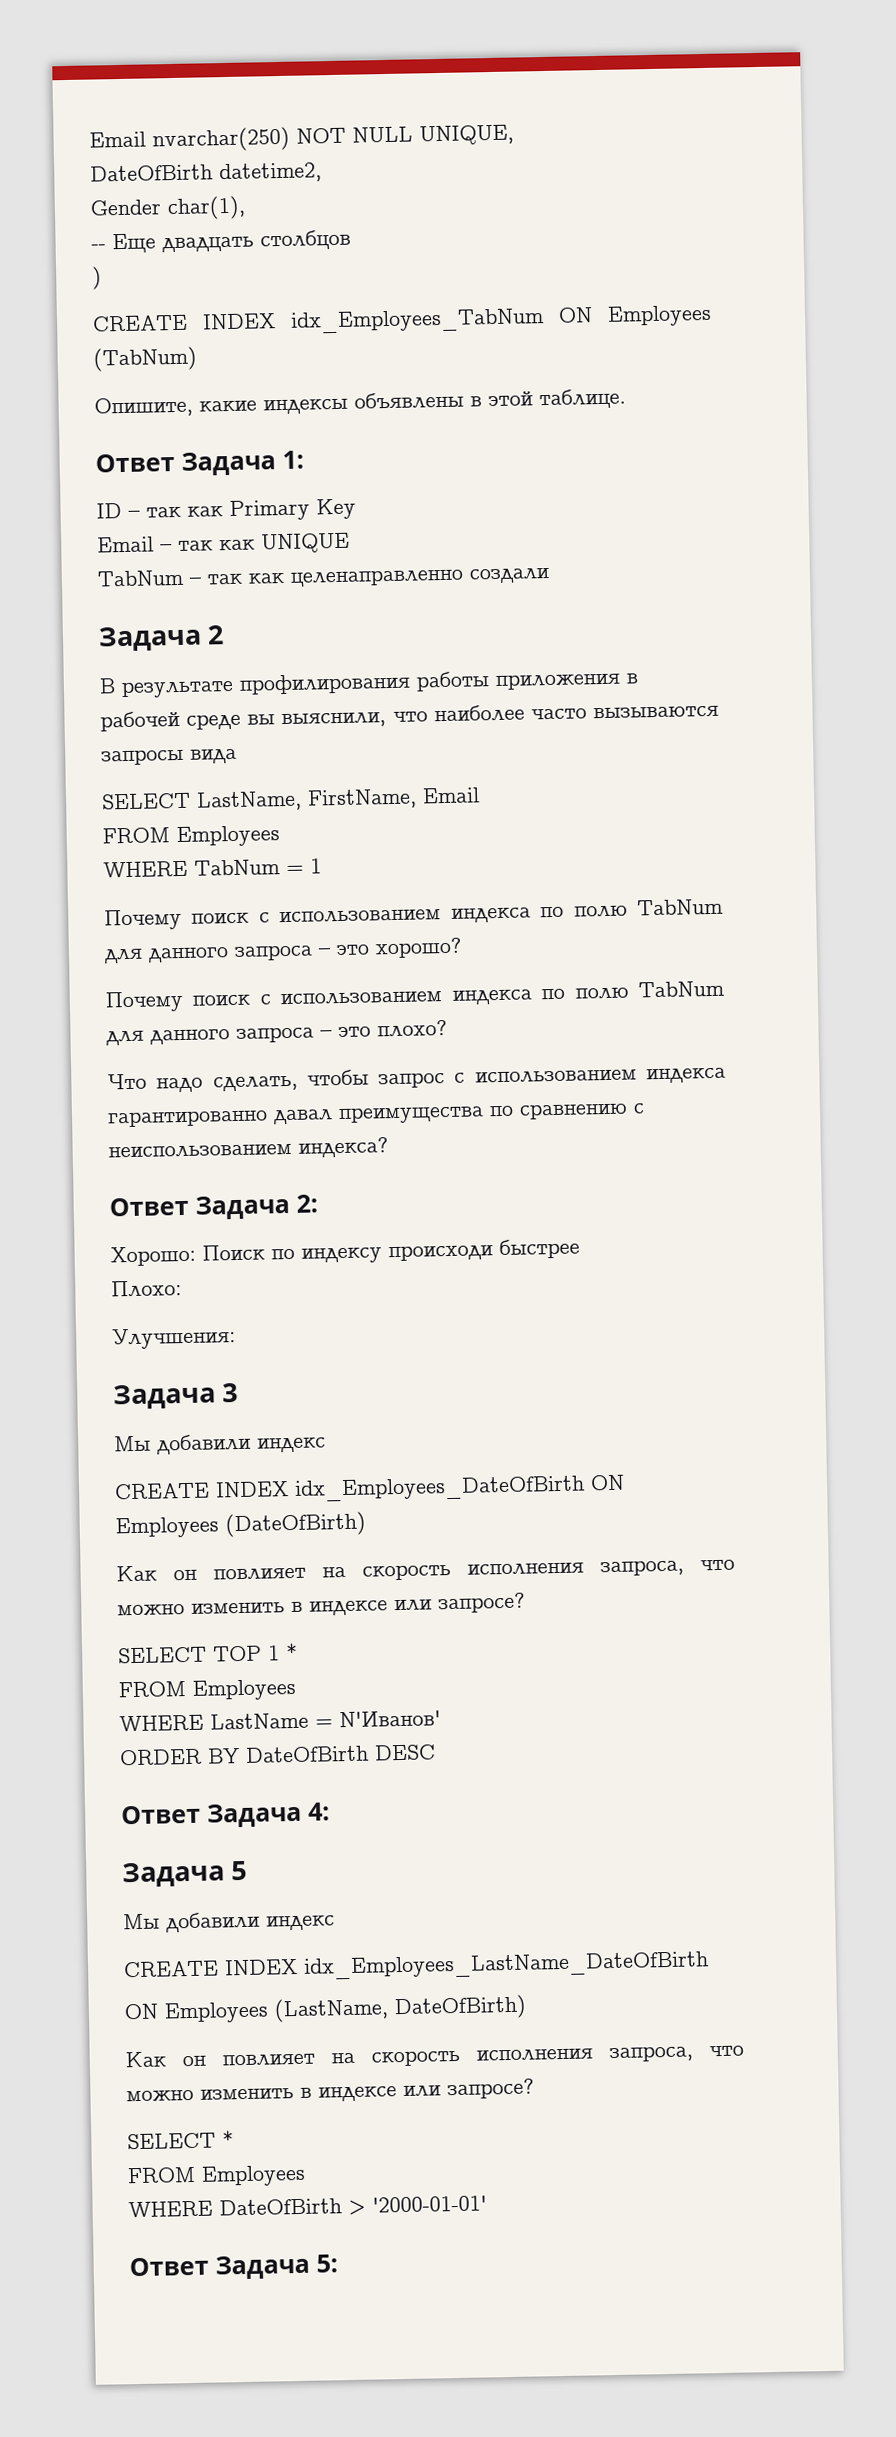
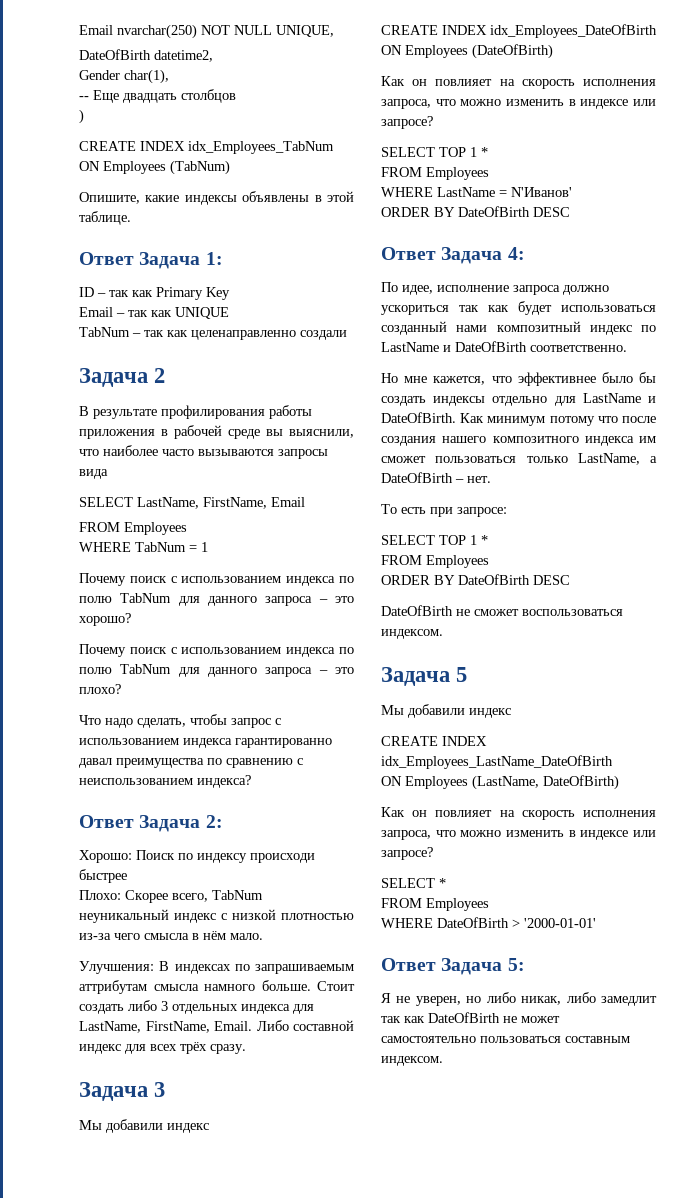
- Плохо:
- Улучшения:
+ Плохо: Скорее всего, TabNum неуникальный индекс с низкой плотностью из-за чего смысла в нём мало.
+ Улучшения: В индексах по запрашиваемым аттрибутам смысла намного больше. Стоит создать либо 3 отдельных индекса для LastName, FirstName, Email. Либо составной индекс для всех трёх сразу.
+ По идее, исполнение запроса должно ускориться так как будет использоваться созданный нами композитный индекс по LastName и DateOfBirth соответственно.
+ Но мне кажется, что эффективнее было бы создать индексы отдельно для LastName и DateOfBirth. Как минимум потому что после создания нашего композитного индекса им сможет пользоваться только LastName, а DateOfBirth – нет.
+ То есть при запросе:
+ SELECT TOP 1 *
+ FROM Employees
+ ORDER BY DateOfBirth DESC
+ DateOfBirth не сможет воспользоваться индексом.
+ Я не уверен, но либо никак, либо замедлит так как DateOfBirth не может самостоятельно пользоваться составным индексом.

